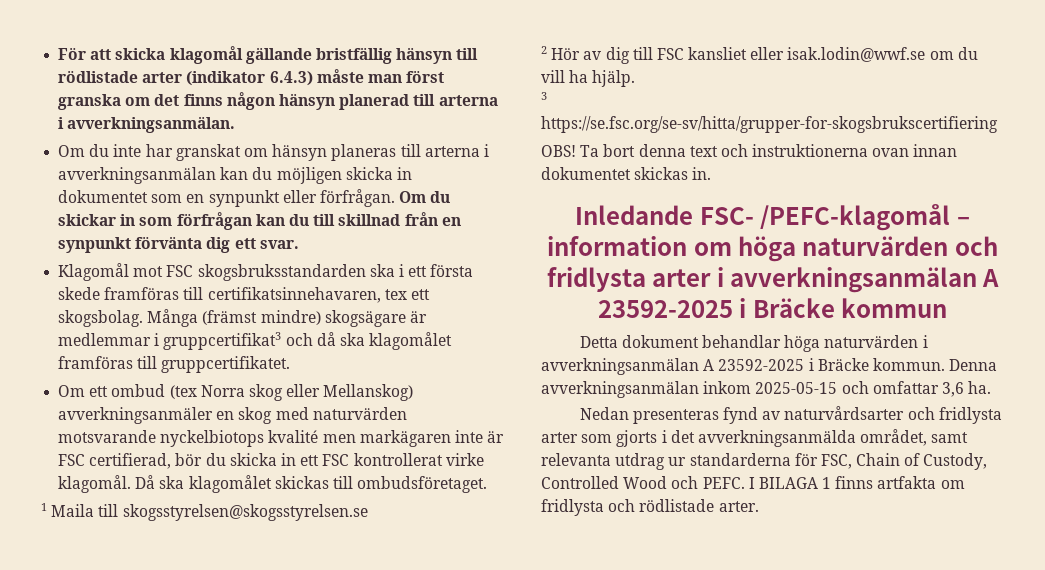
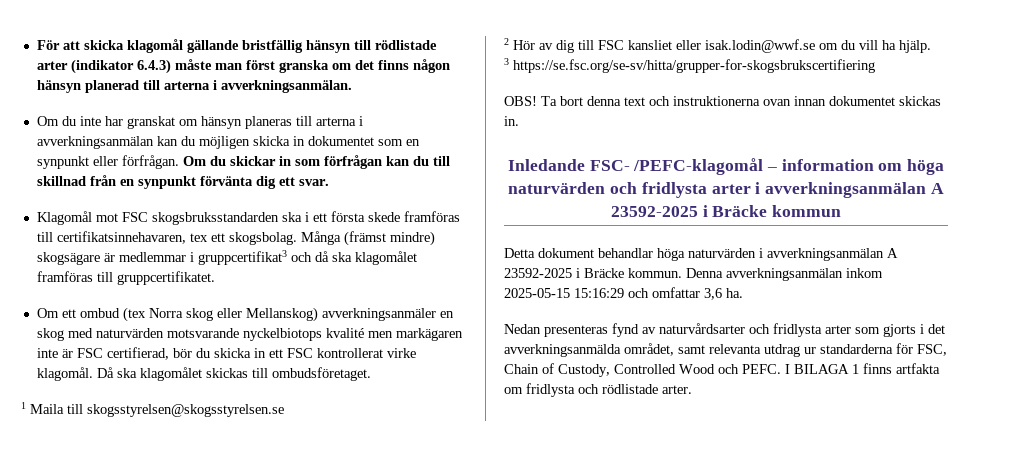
- Denna avverkningsanmälan inkom 2025-05-15 och omfattar 3,6 ha.
+ Denna avverkningsanmälan inkom 2025-05-15 15:16:29 och omfattar 3,6 ha.

